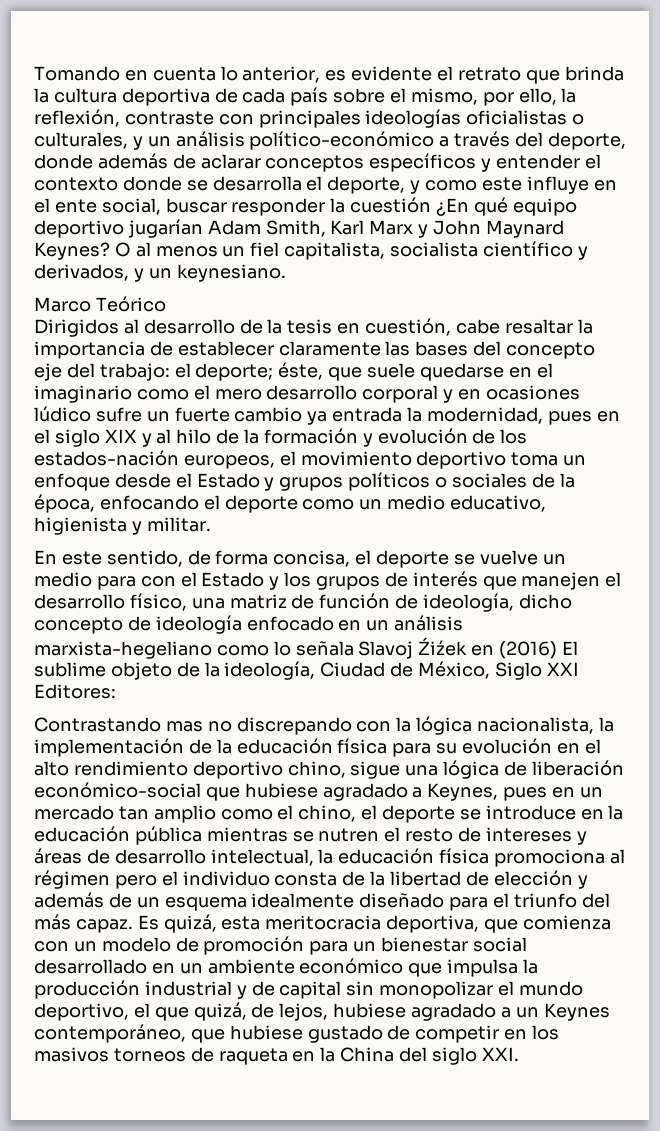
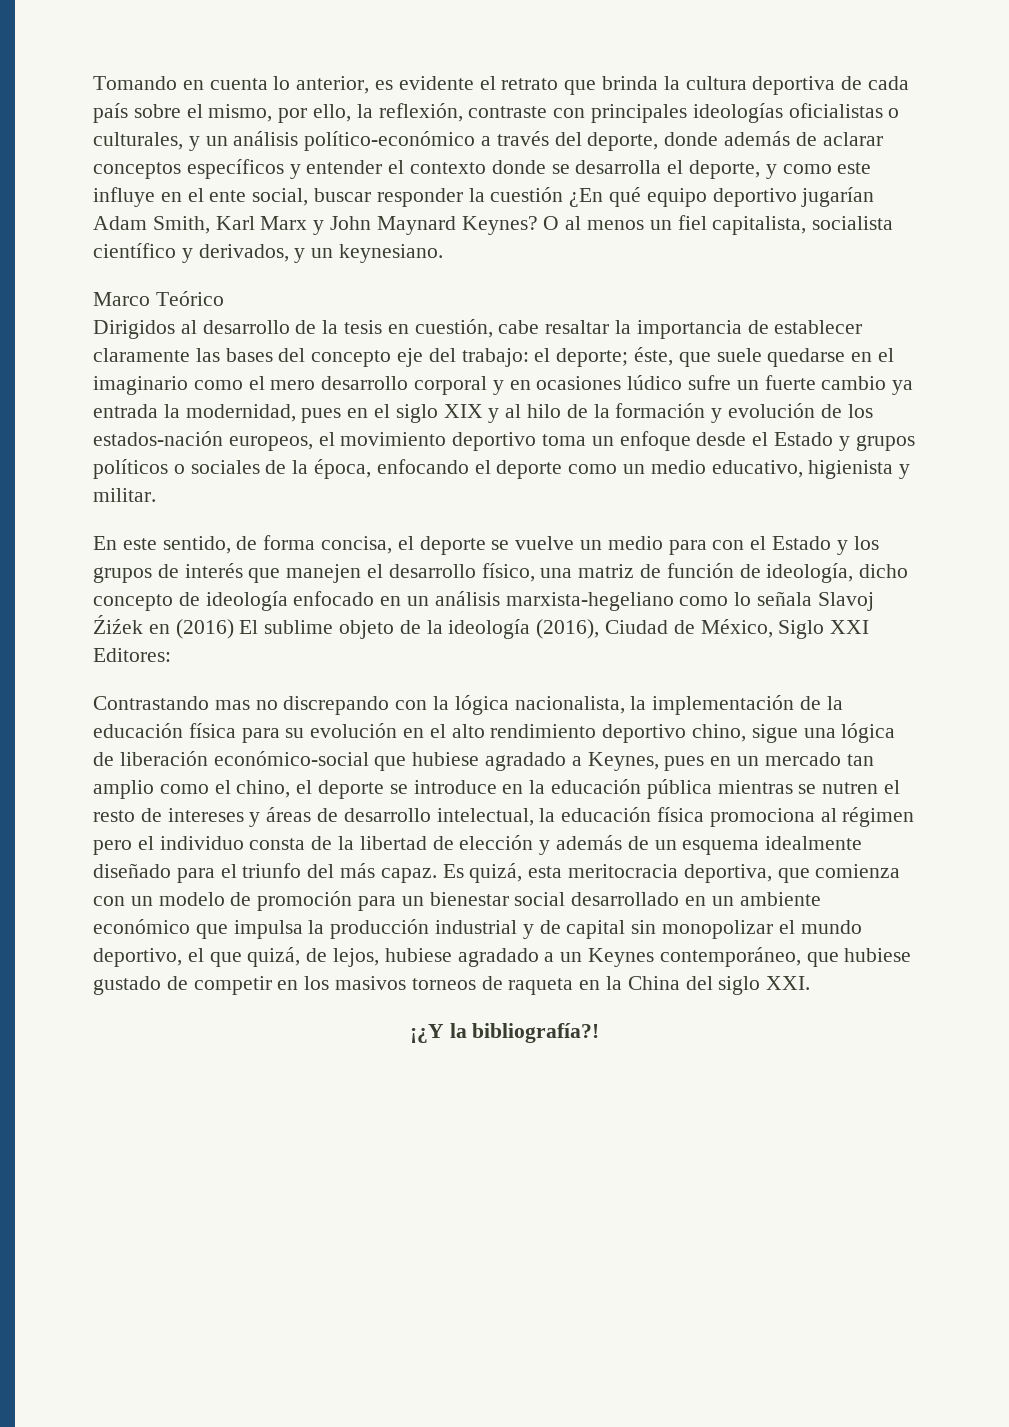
- En este sentido, de forma concisa, el deporte se vuelve un medio para con el Estado y los grupos de interés que manejen el desarrollo físico, una matriz de función de ideología, dicho concepto de ideología enfocado en un análisis marxista-hegeliano como lo señala Slavoj Źiźek en (2016) El sublime objeto de la ideología, Ciudad de México, Siglo XXI Editores:
+ En este sentido, de forma concisa, el deporte se vuelve un medio para con el Estado y los grupos de interés que manejen el desarrollo físico, una matriz de función de ideología, dicho concepto de ideología enfocado en un análisis marxista-hegeliano como lo señala Slavoj Źiźek en (2016) El sublime objeto de la ideología (2016), Ciudad de México, Siglo XXI Editores:
+ ¡¿Y la bibliografía?!

